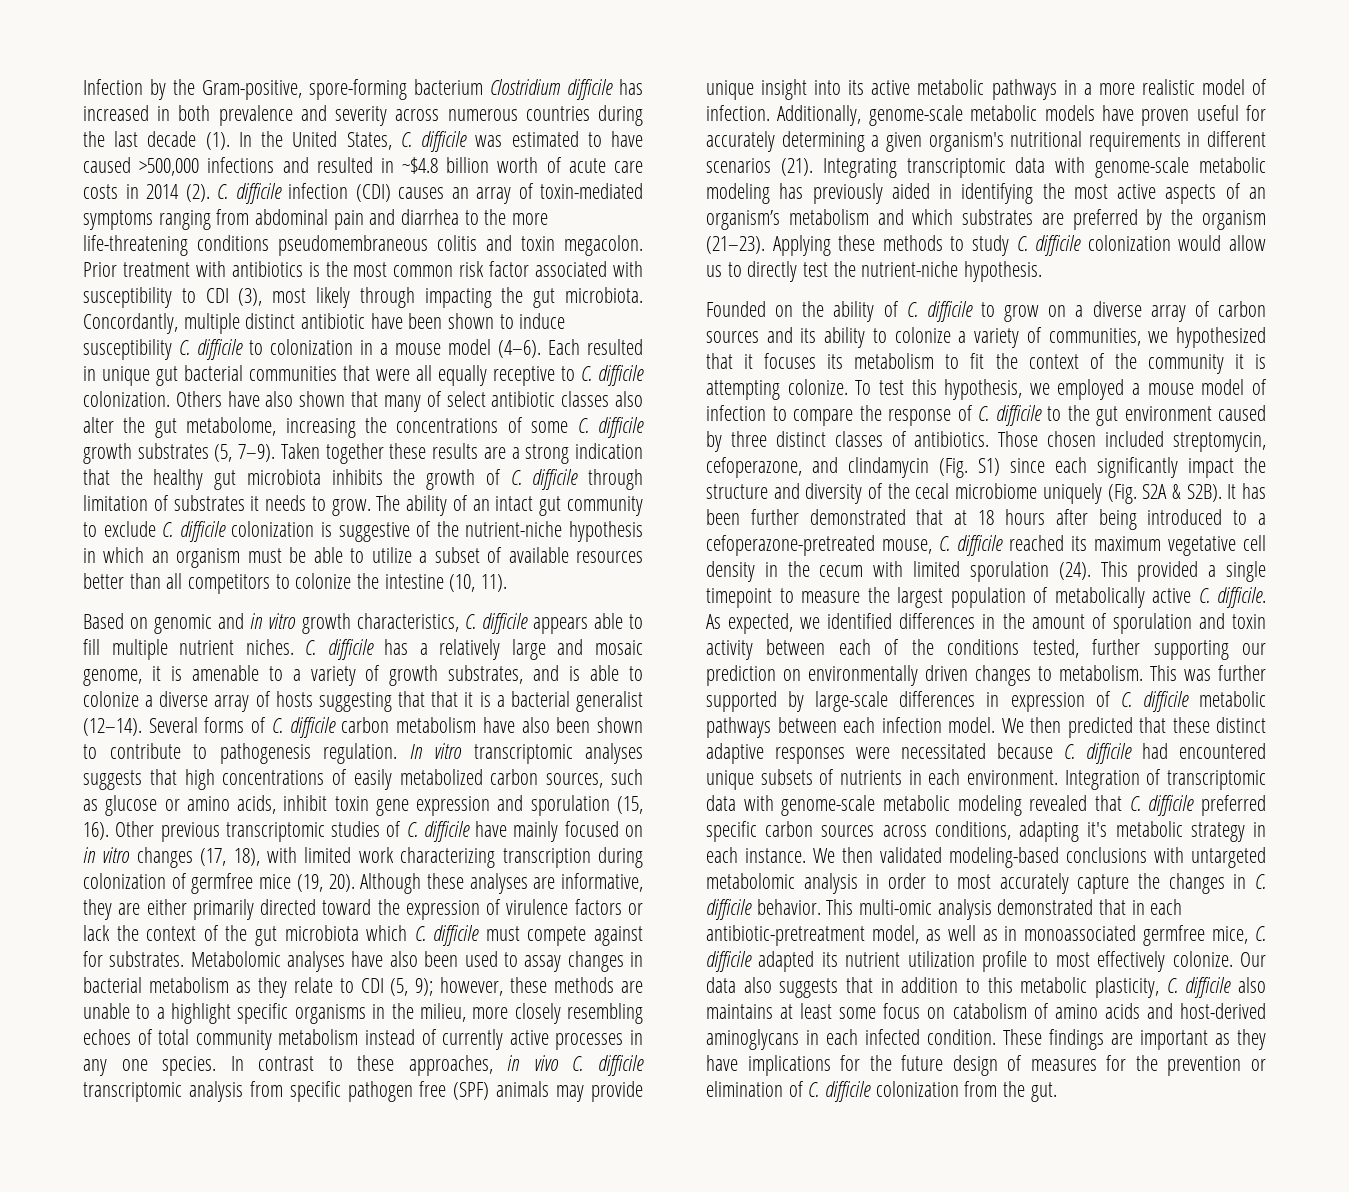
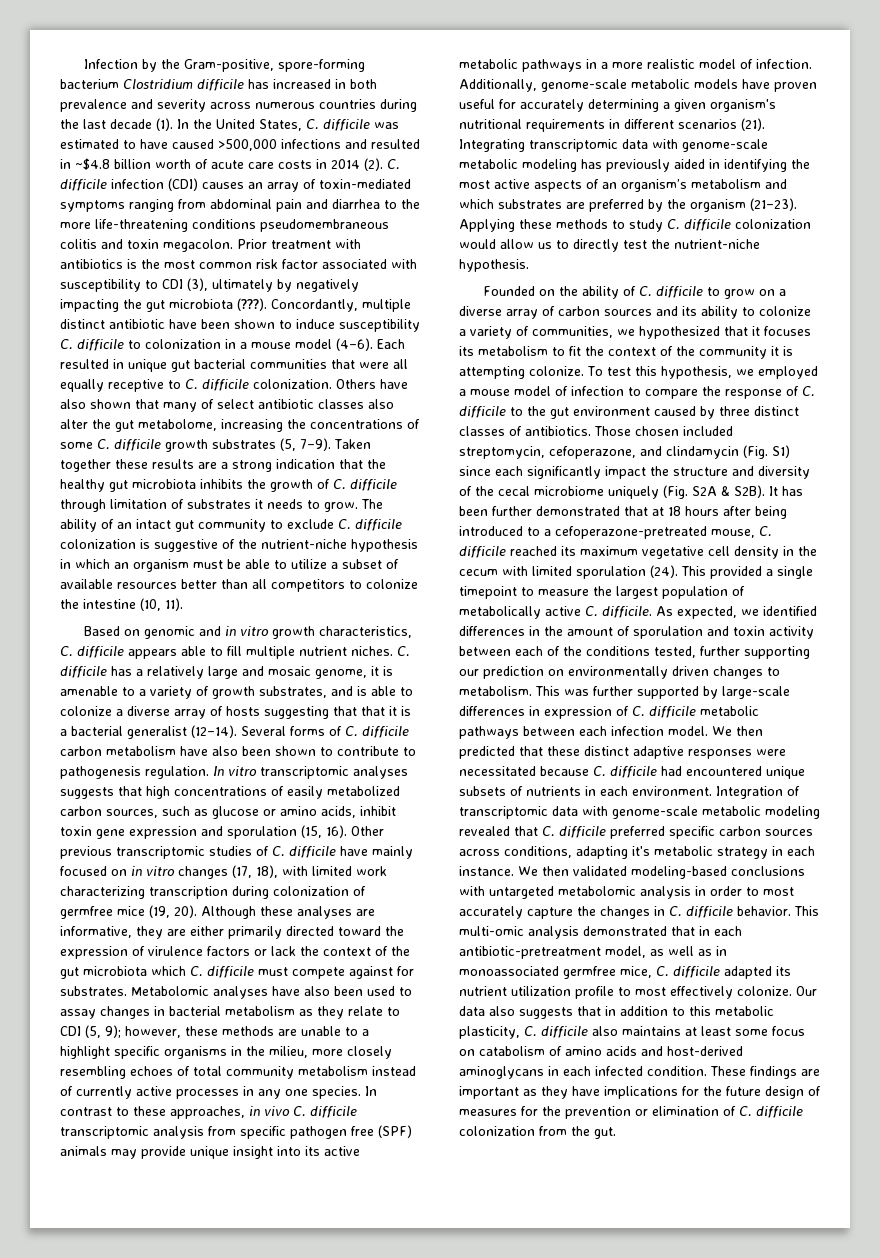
- Prior treatment with antibiotics is the most common risk factor associated with susceptibility to CDI (3), most likely through impacting the gut microbiota.
+ Prior treatment with antibiotics is the most common risk factor associated with susceptibility to CDI (3), ultimately by negatively impacting the gut microbiota (???).

